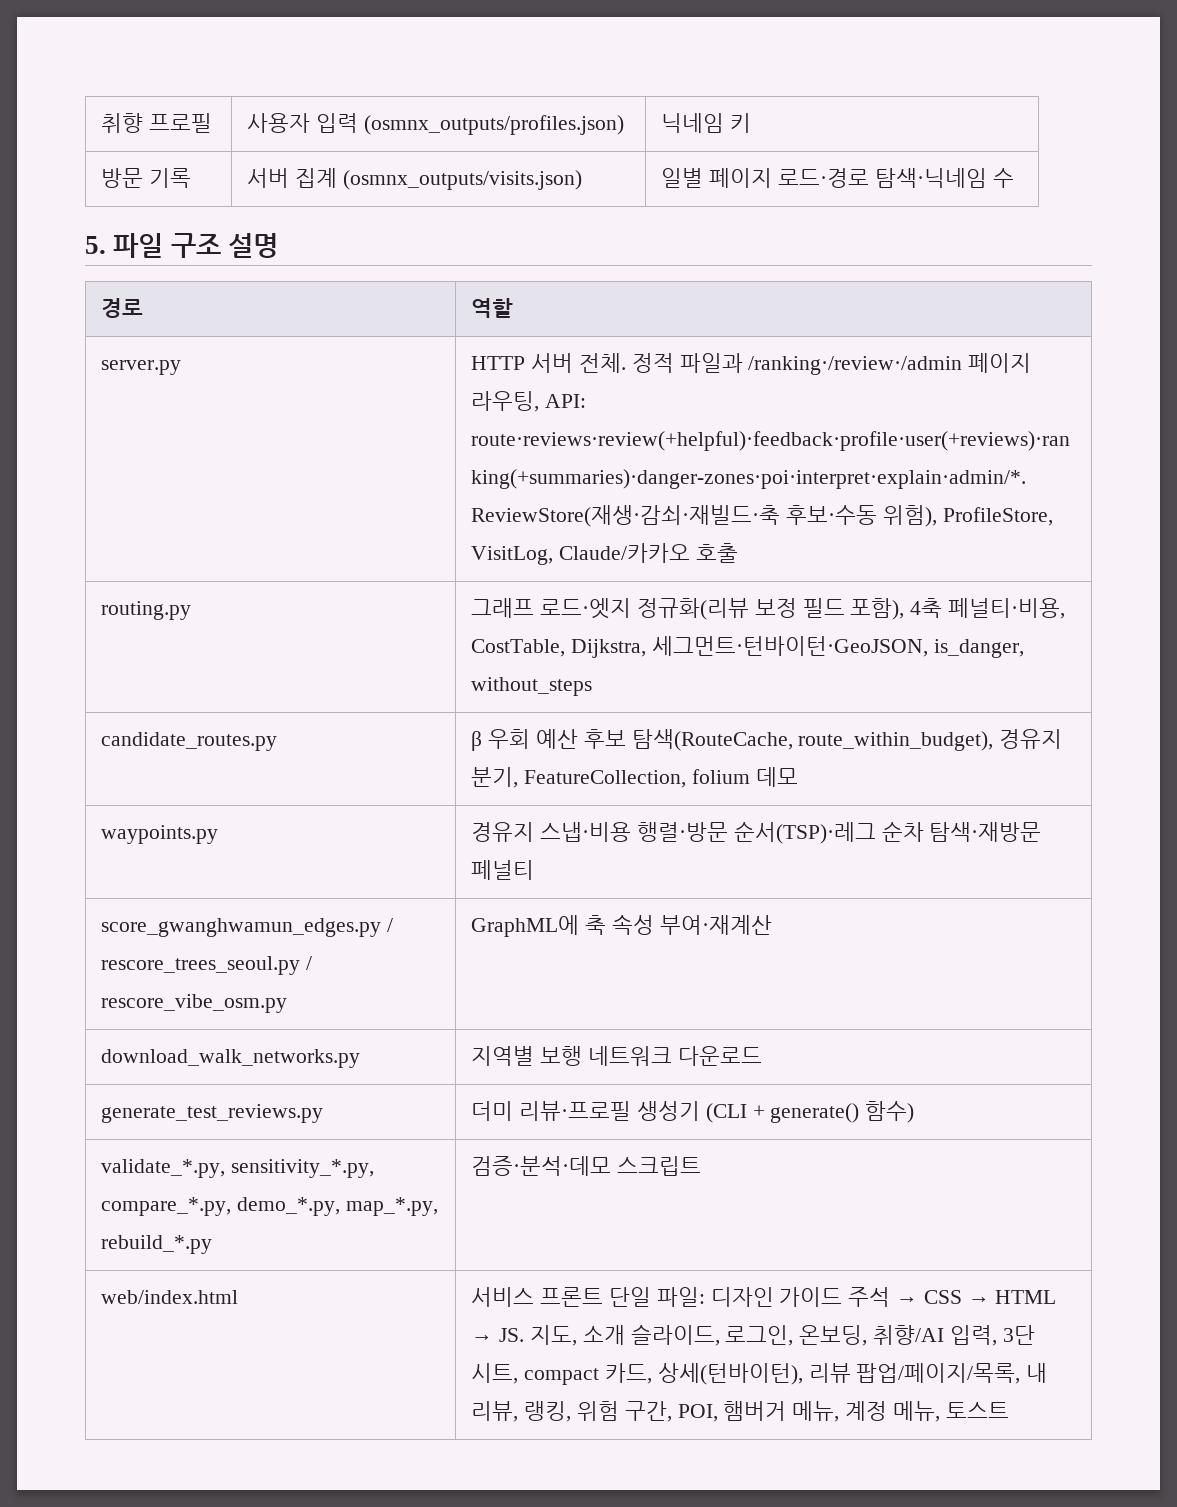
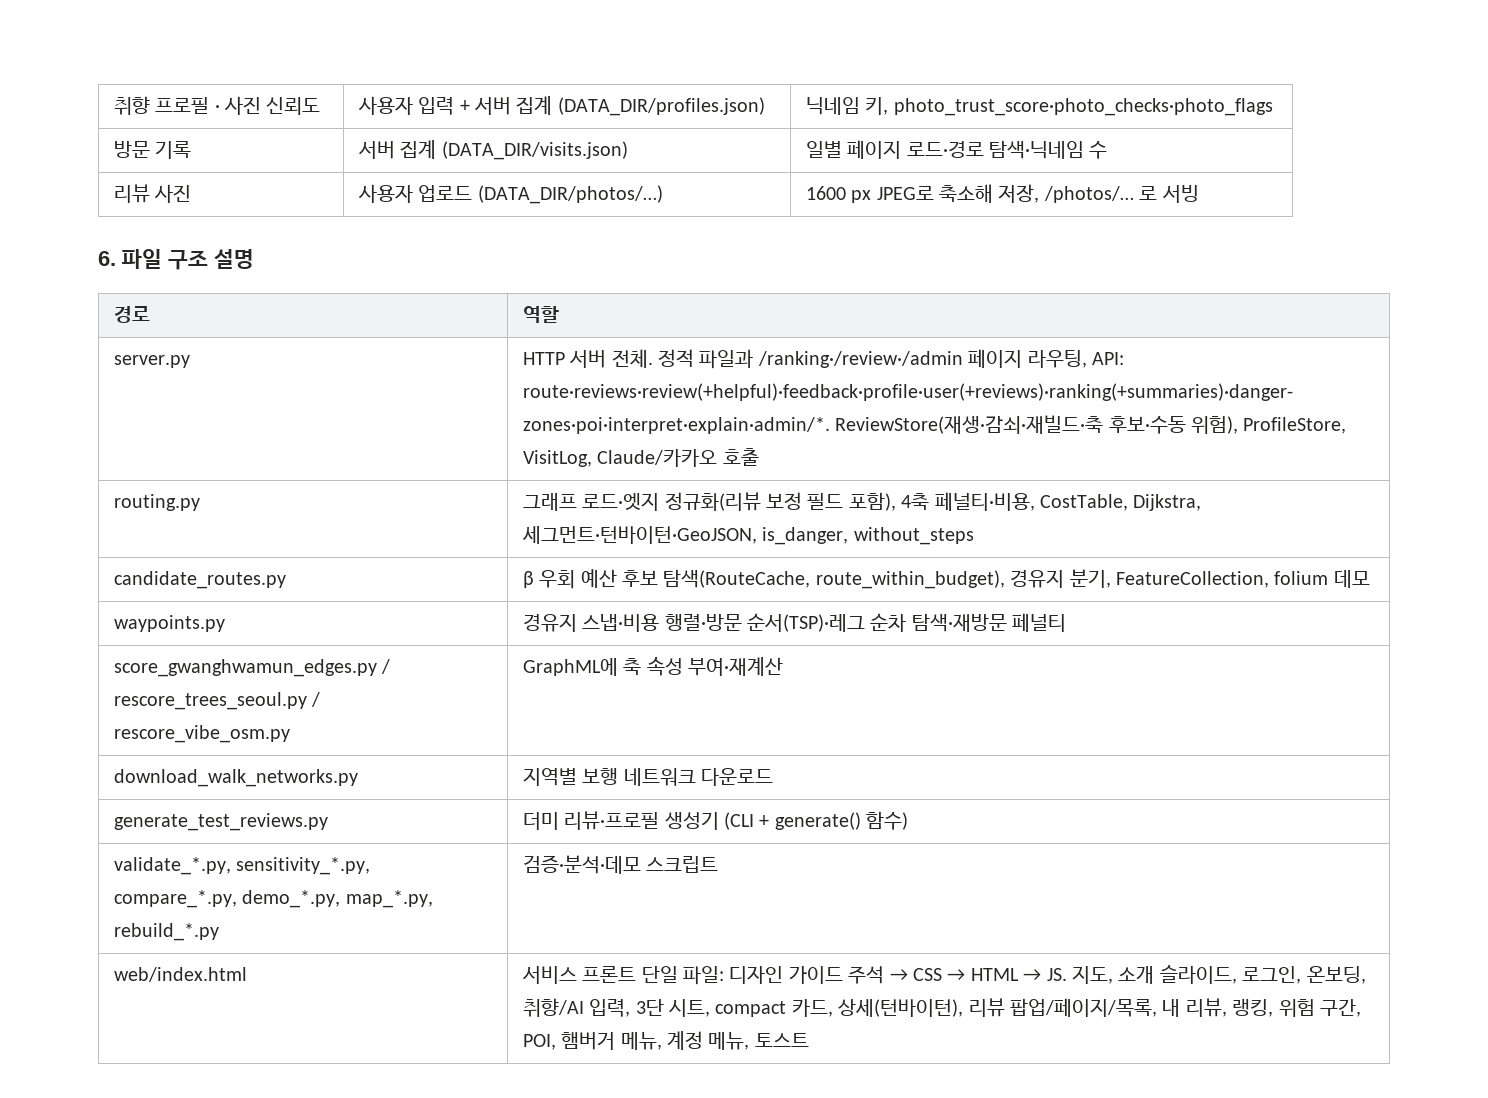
- 취향 프로필 | 사용자 입력 (osmnx_outputs/profiles.json) | 닉네임 키
+ 취향 프로필 · 사진 신뢰도 | 사용자 입력 + 서버 집계 (DATA_DIR/profiles.json) | 닉네임 키, photo_trust_score·photo_checks·photo_flags
- 방문 기록 | 서버 집계 (osmnx_outputs/visits.json) | 일별 페이지 로드·경로 탐색·닉네임 수
+ 방문 기록 | 서버 집계 (DATA_DIR/visits.json) | 일별 페이지 로드·경로 탐색·닉네임 수
- 5. 파일 구조 설명
+ 리뷰 사진 | 사용자 업로드 (DATA_DIR/photos/…) | 1600 px JPEG로 축소해 저장, /photos/… 로 서빙
+ 6. 파일 구조 설명

